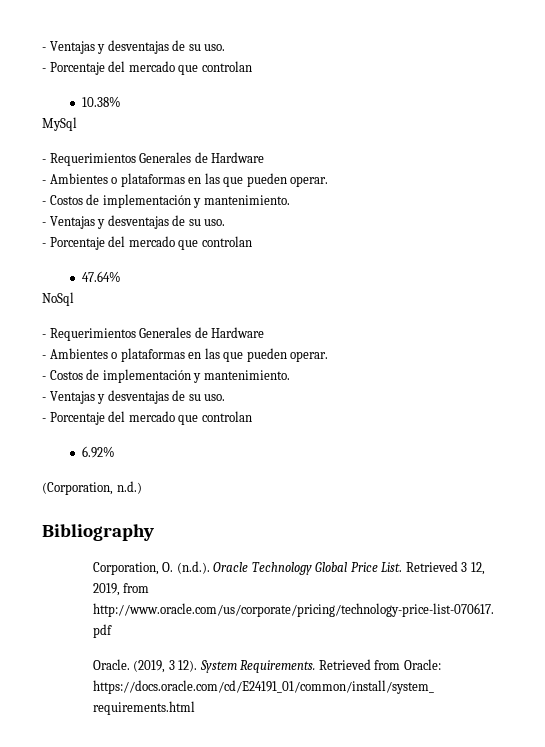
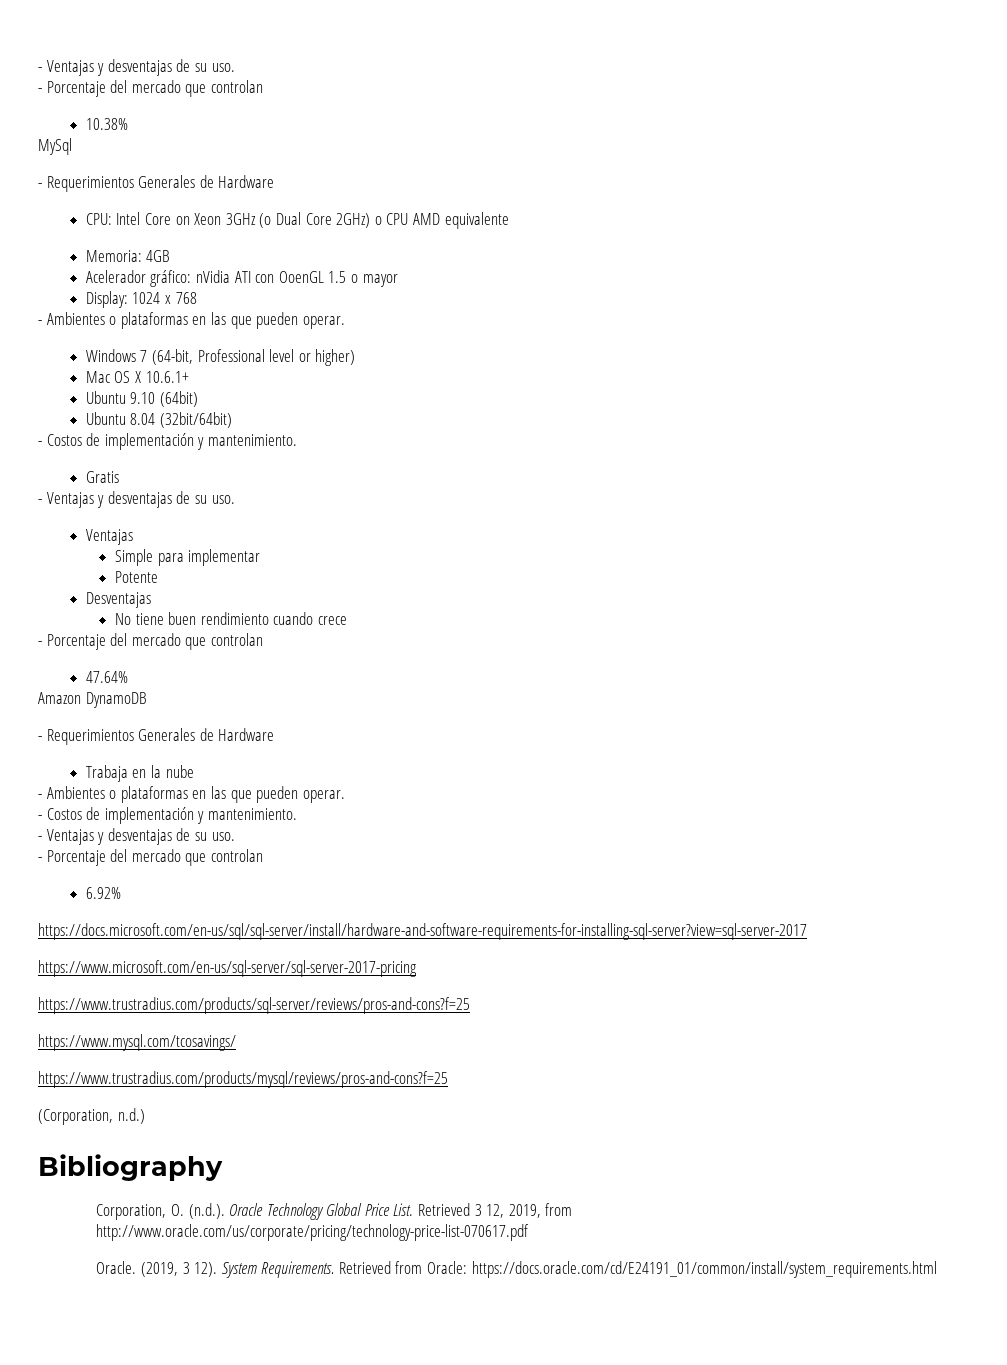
  MySql
  - Requerimientos Generales de Hardware
+ CPU: Intel Core on Xeon 3GHz (o Dual Core 2GHz) o CPU AMD equivalente
+ Memoria: 4GB
+ Acelerador gráfico: nVidia ATI con OoenGL 1.5 o mayor
+ Display: 1024 x 768
  - Ambientes o plataformas en las que pueden operar.
+ Windows 7 (64-bit, Professional level or higher)
+ Mac OS X 10.6.1+
+ Ubuntu 9.10 (64bit)
+ Ubuntu 8.04 (32bit/64bit)
  - Costos de implementación y mantenimiento.
+ Gratis
  - Ventajas y desventajas de su uso.
+ Ventajas
+ Simple para implementar
+ Potente
+ Desventajas
+ No tiene buen rendimiento cuando crece
- NoSql
+ Amazon DynamoDB
  - Requerimientos Generales de Hardware
+ Trabaja en la nube
+ https://docs.microsoft.com/en-us/sql/sql-server/install/hardware-and-software-requirements-for-installing-sql-server?view=sql-server-2017
+ https://www.microsoft.com/en-us/sql-server/sql-server-2017-pricing
+ https://www.trustradius.com/products/sql-server/reviews/pros-and-cons?f=25
+ https://www.mysql.com/tcosavings/
+ https://www.trustradius.com/products/mysql/reviews/pros-and-cons?f=25

